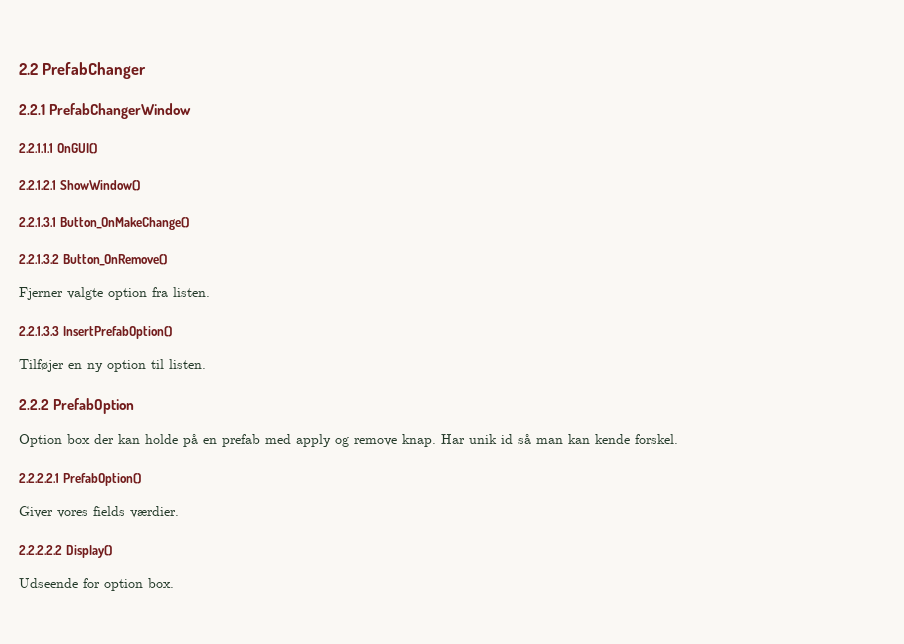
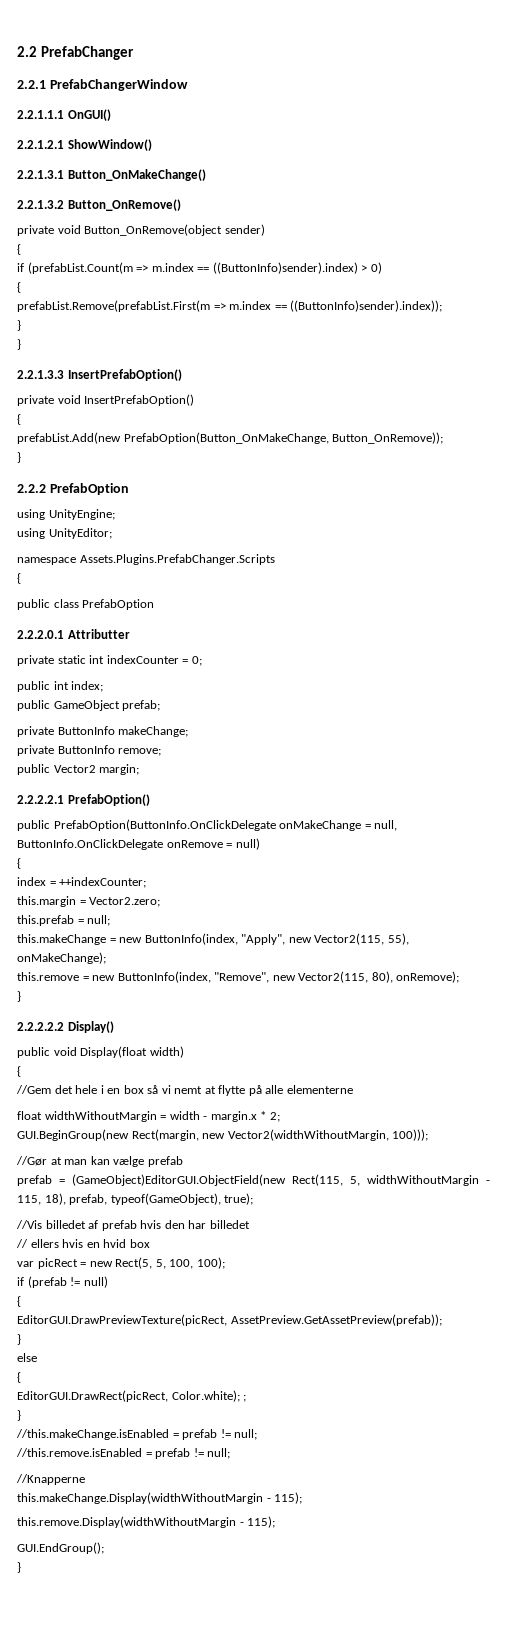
- Fjerner valgte option fra listen.
+ private void Button_OnRemove(object sender)
+ {
+ if (prefabList.Count(m => m.index == ((ButtonInfo)sender).index) > 0)
+ {
+ prefabList.Remove(prefabList.First(m => m.index == ((ButtonInfo)sender).index));
+ }
+ }
  2.2.1.3.3 InsertPrefabOption()
- Tilføjer en ny option til listen.
+ private void InsertPrefabOption()
+ {
+ prefabList.Add(new PrefabOption(Button_OnMakeChange, Button_OnRemove));
+ }
  2.2.2 PrefabOption
- Option box der kan holde på en prefab med apply og remove knap. Har unik id så man kan kende forskel.
+ using UnityEngine;
+ using UnityEditor;
+ namespace Assets.Plugins.PrefabChanger.Scripts
+ {
+ public class PrefabOption
+ 2.2.2.0.1 Attributter
+ private static int indexCounter = 0;
+ public int index;
+ public GameObject prefab;
+ private ButtonInfo makeChange;
+ private ButtonInfo remove;
+ public Vector2 margin;
  2.2.2.2.1 PrefabOption()
- Giver vores fields værdier.
+ public PrefabOption(ButtonInfo.OnClickDelegate onMakeChange = null, ButtonInfo.OnClickDelegate onRemove = null)
+ {
+ index = ++indexCounter;
+ this.margin = Vector2.zero;
+ this.prefab = null;
+ this.makeChange = new ButtonInfo(index, "Apply", new Vector2(115, 55), onMakeChange);
+ this.remove = new ButtonInfo(index, "Remove", new Vector2(115, 80), onRemove);
+ }
  2.2.2.2.2 Display()
- Udseende for option box.
+ public void Display(float width)
+ {
+ //Gem det hele i en box så vi nemt at flytte på alle elementerne
+ float widthWithoutMargin = width - margin.x * 2;
+ GUI.BeginGroup(new Rect(margin, new Vector2(widthWithoutMargin, 100)));
+ //Gør at man kan vælge prefab
+ prefab = (GameObject)EditorGUI.ObjectField(new Rect(115, 5, widthWithoutMargin - 115, 18), prefab, typeof(GameObject), true);
+ //Vis billedet af prefab hvis den har billedet
+ // ellers hvis en hvid box
+ var picRect = new Rect(5, 5, 100, 100);
+ if (prefab != null)
+ {
+ EditorGUI.DrawPreviewTexture(picRect, AssetPreview.GetAssetPreview(prefab));
+ }
+ else
+ {
+ EditorGUI.DrawRect(picRect, Color.white); ;
+ }
+ //this.makeChange.isEnabled = prefab != null;
+ //this.remove.isEnabled = prefab != null;
+ //Knapperne
+ this.makeChange.Display(widthWithoutMargin - 115);
+ this.remove.Display(widthWithoutMargin - 115);
+ GUI.EndGroup();
+ }

